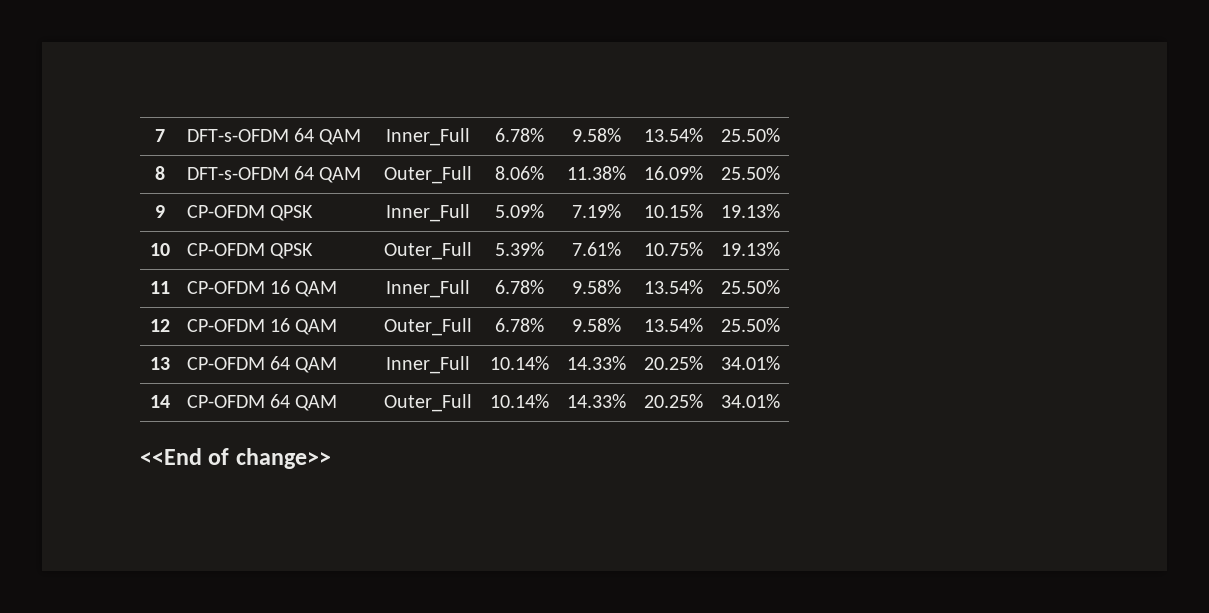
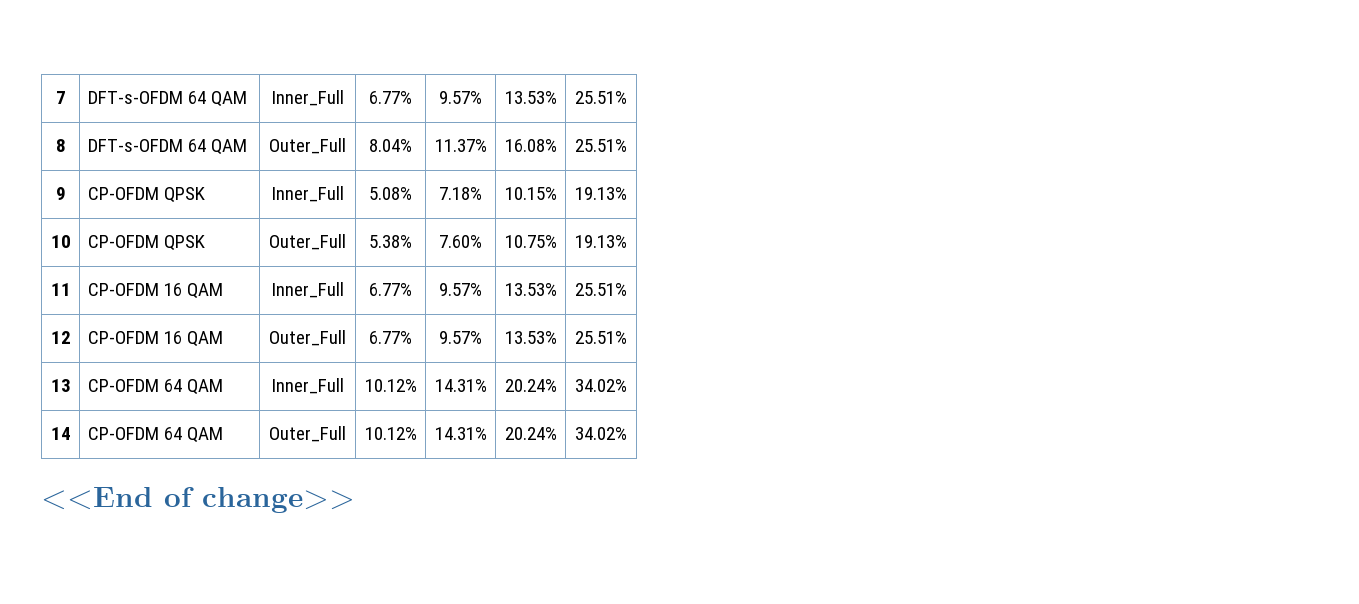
- 7 | DFT-s-OFDM 64 QAM | Inner_Full | 6.78% | 9.58% | 13.54% | 25.50%
+ 7 | DFT-s-OFDM 64 QAM | Inner_Full | 6.77% | 9.57% | 13.53% | 25.51%
- 8 | DFT-s-OFDM 64 QAM | Outer_Full | 8.06% | 11.38% | 16.09% | 25.50%
+ 8 | DFT-s-OFDM 64 QAM | Outer_Full | 8.04% | 11.37% | 16.08% | 25.51%
- 9 | CP-OFDM QPSK | Inner_Full | 5.09% | 7.19% | 10.15% | 19.13%
+ 9 | CP-OFDM QPSK | Inner_Full | 5.08% | 7.18% | 10.15% | 19.13%
- 10 | CP-OFDM QPSK | Outer_Full | 5.39% | 7.61% | 10.75% | 19.13%
+ 10 | CP-OFDM QPSK | Outer_Full | 5.38% | 7.60% | 10.75% | 19.13%
- 11 | CP-OFDM 16 QAM | Inner_Full | 6.78% | 9.58% | 13.54% | 25.50%
+ 11 | CP-OFDM 16 QAM | Inner_Full | 6.77% | 9.57% | 13.53% | 25.51%
- 12 | CP-OFDM 16 QAM | Outer_Full | 6.78% | 9.58% | 13.54% | 25.50%
+ 12 | CP-OFDM 16 QAM | Outer_Full | 6.77% | 9.57% | 13.53% | 25.51%
- 13 | CP-OFDM 64 QAM | Inner_Full | 10.14% | 14.33% | 20.25% | 34.01%
+ 13 | CP-OFDM 64 QAM | Inner_Full | 10.12% | 14.31% | 20.24% | 34.02%
- 14 | CP-OFDM 64 QAM | Outer_Full | 10.14% | 14.33% | 20.25% | 34.01%
+ 14 | CP-OFDM 64 QAM | Outer_Full | 10.12% | 14.31% | 20.24% | 34.02%

